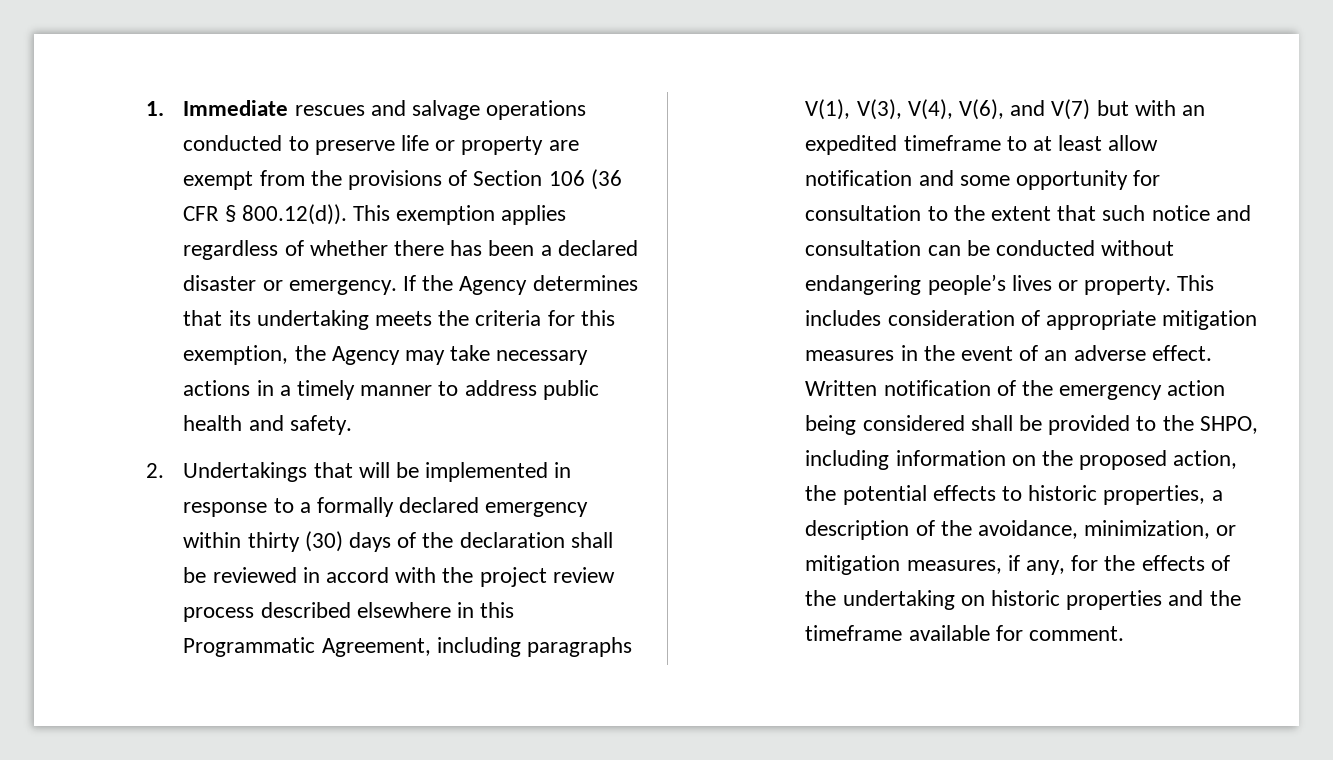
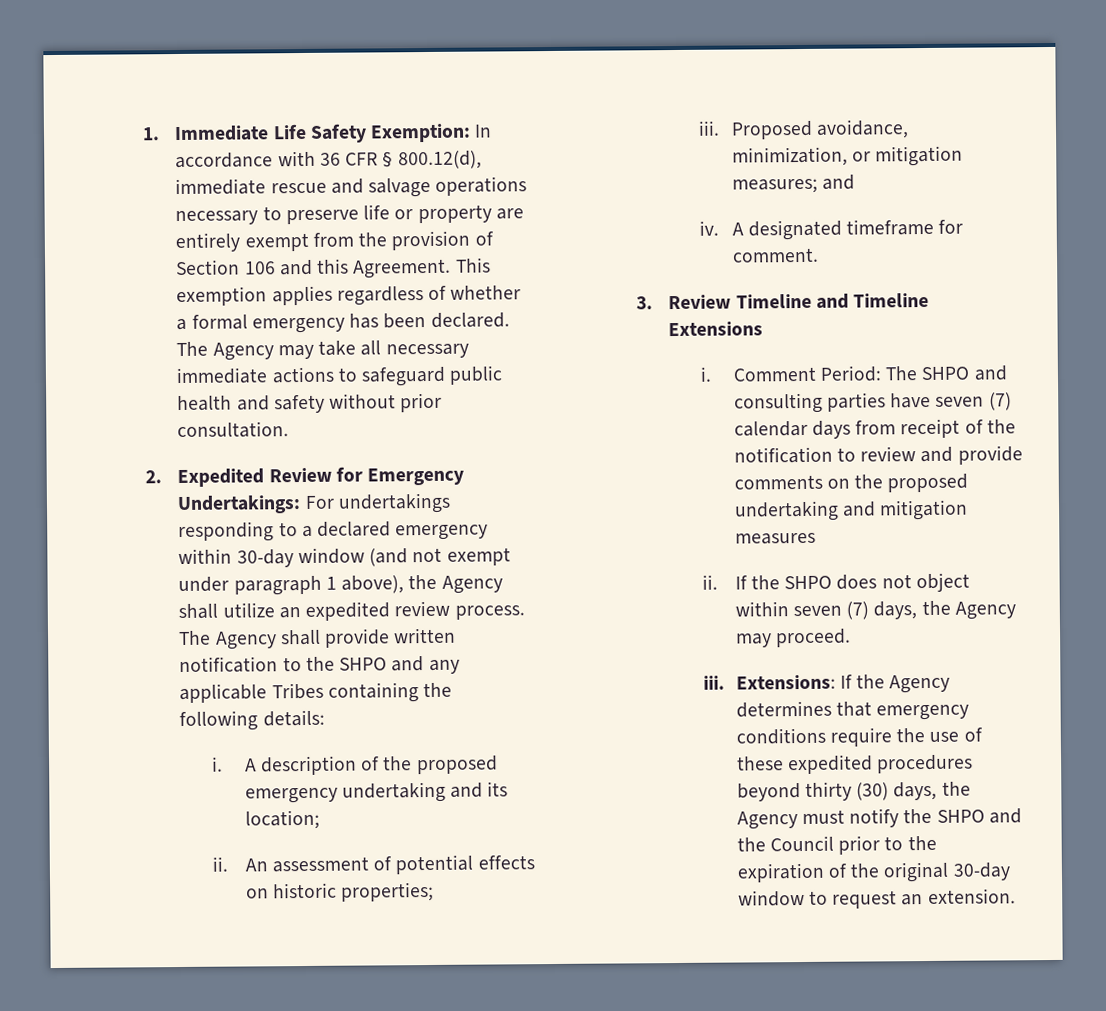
- 1. Immediate rescues and salvage operations conducted to preserve life or property are exempt from the provisions of Section 106 (36 CFR § 800.12(d)). This exemption applies regardless of whether there has been a declared disaster or emergency. If the Agency determines that its undertaking meets the criteria for this exemption, the Agency may take necessary actions in a timely manner to address public health and safety.
- 2. Undertakings that will be implemented in response to a formally declared emergency within thirty (30) days of the declaration shall be reviewed in accord with the project review process described elsewhere in this Programmatic Agreement, including paragraphs V(1), V(3), V(4), V(6), and V(7) but with an expedited timeframe to at least allow notification and some opportunity for consultation to the extent that such notice and consultation can be conducted without endangering people’s lives or property. This includes consideration of appropriate mitigation measures in the event of an adverse effect. Written notification of the emergency action being considered shall be provided to the SHPO, including information on the proposed action, the potential effects to historic properties, a description of the avoidance, minimization, or mitigation measures, if any, for the effects of the undertaking on historic properties and the timeframe available for comment.
+ 1. Immediate Life Safety Exemption: In accordance with 36 CFR § 800.12(d), immediate rescue and salvage operations necessary to preserve life or property are entirely exempt from the provision of Section 106 and this Agreement. This exemption applies regardless of whether a formal emergency has been declared. The Agency may take all necessary immediate actions to safeguard public health and safety without prior consultation.
+ 2. Expedited Review for Emergency Undertakings: For undertakings responding to a declared emergency within 30-day window (and not exempt under paragraph 1 above), the Agency shall utilize an expedited review process. The Agency shall provide written notification to the SHPO and any applicable Tribes containing the following details:
+ i. A description of the proposed emergency undertaking and its location;
+ ii. An assessment of potential effects on historic properties;
+ iii. Proposed avoidance, minimization, or mitigation measures; and
+ iv. A designated timeframe for comment.
+ 3. Review Timeline and Timeline Extensions
+ i. Comment Period: The SHPO and consulting parties have seven (7) calendar days from receipt of the notification to review and provide comments on the proposed undertaking and mitigation measures
+ ii. If the SHPO does not object within seven (7) days, the Agency may proceed.
+ iii. Extensions: If the Agency determines that emergency conditions require the use of these expedited procedures beyond thirty (30) days, the Agency must notify the SHPO and the Council prior to the expiration of the original 30-day window to request an extension.

